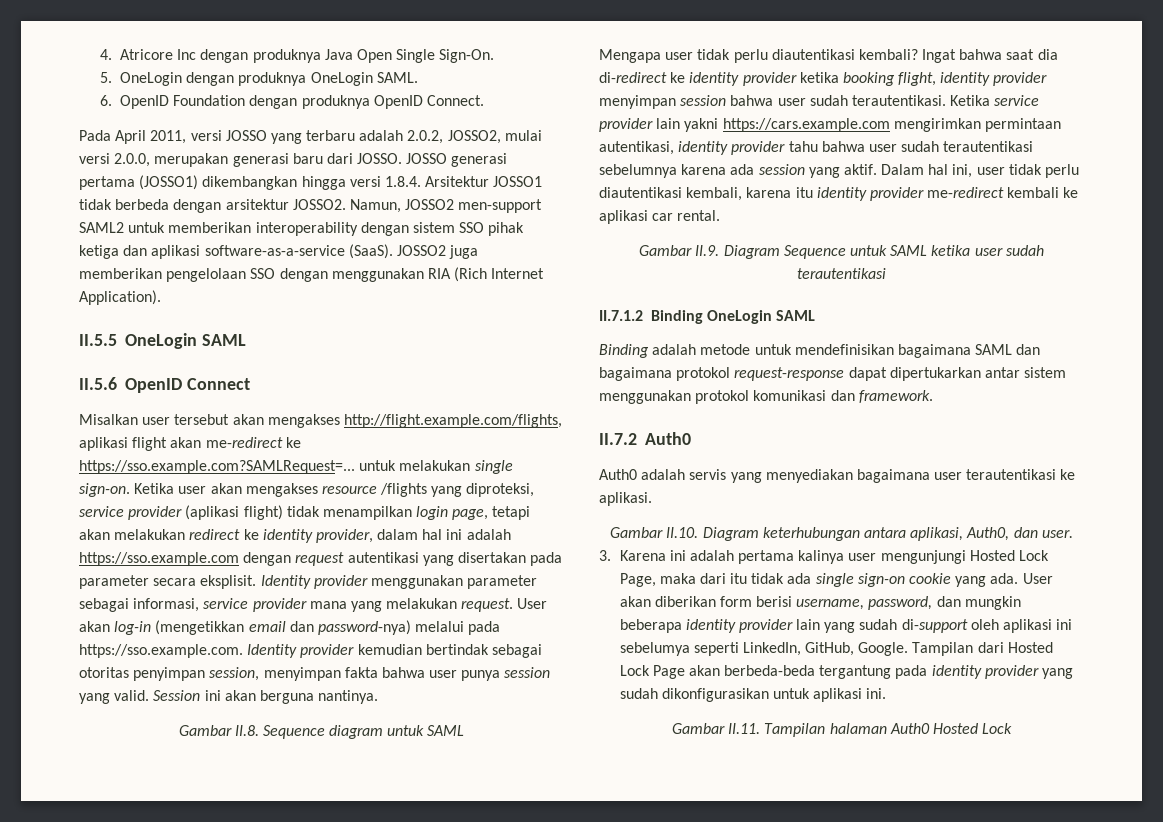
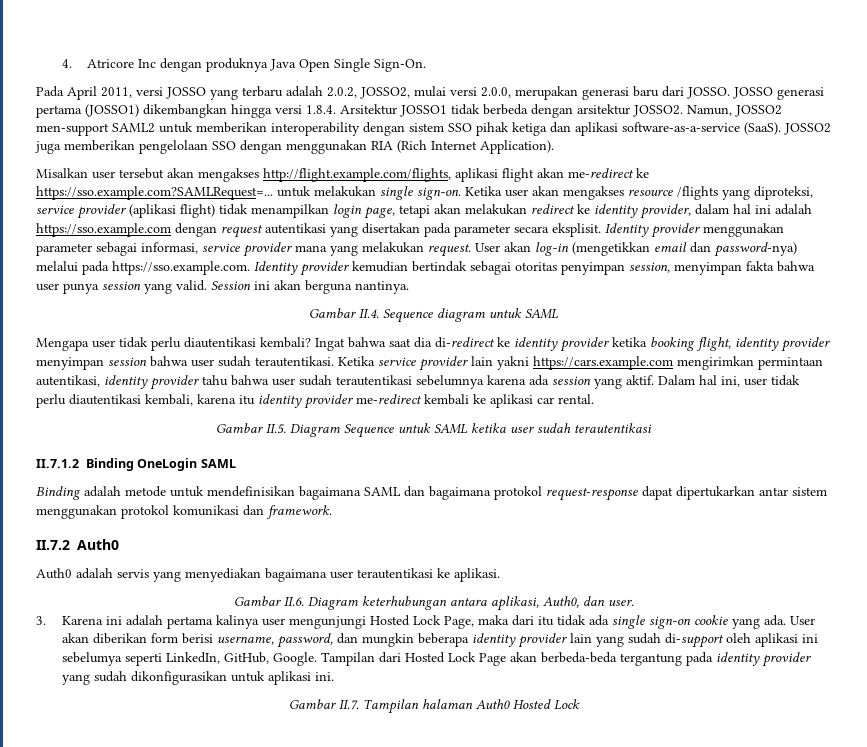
- 5. OneLogin dengan produknya OneLogin SAML.
- 6. OpenID Foundation dengan produknya OpenID Connect.
- II.5.5 OneLogin SAML
- II.5.6 OpenID Connect
- Gambar II.8. Sequence diagram untuk SAML
+ Gambar II.4. Sequence diagram untuk SAML
- Gambar II.9. Diagram Sequence untuk SAML ketika user sudah terautentikasi
+ Gambar II.5. Diagram Sequence untuk SAML ketika user sudah terautentikasi
- Gambar II.10. Diagram keterhubungan antara aplikasi, Auth0, dan user.
+ Gambar II.6. Diagram keterhubungan antara aplikasi, Auth0, dan user.
- Gambar II.11. Tampilan halaman Auth0 Hosted Lock
+ Gambar II.7. Tampilan halaman Auth0 Hosted Lock

